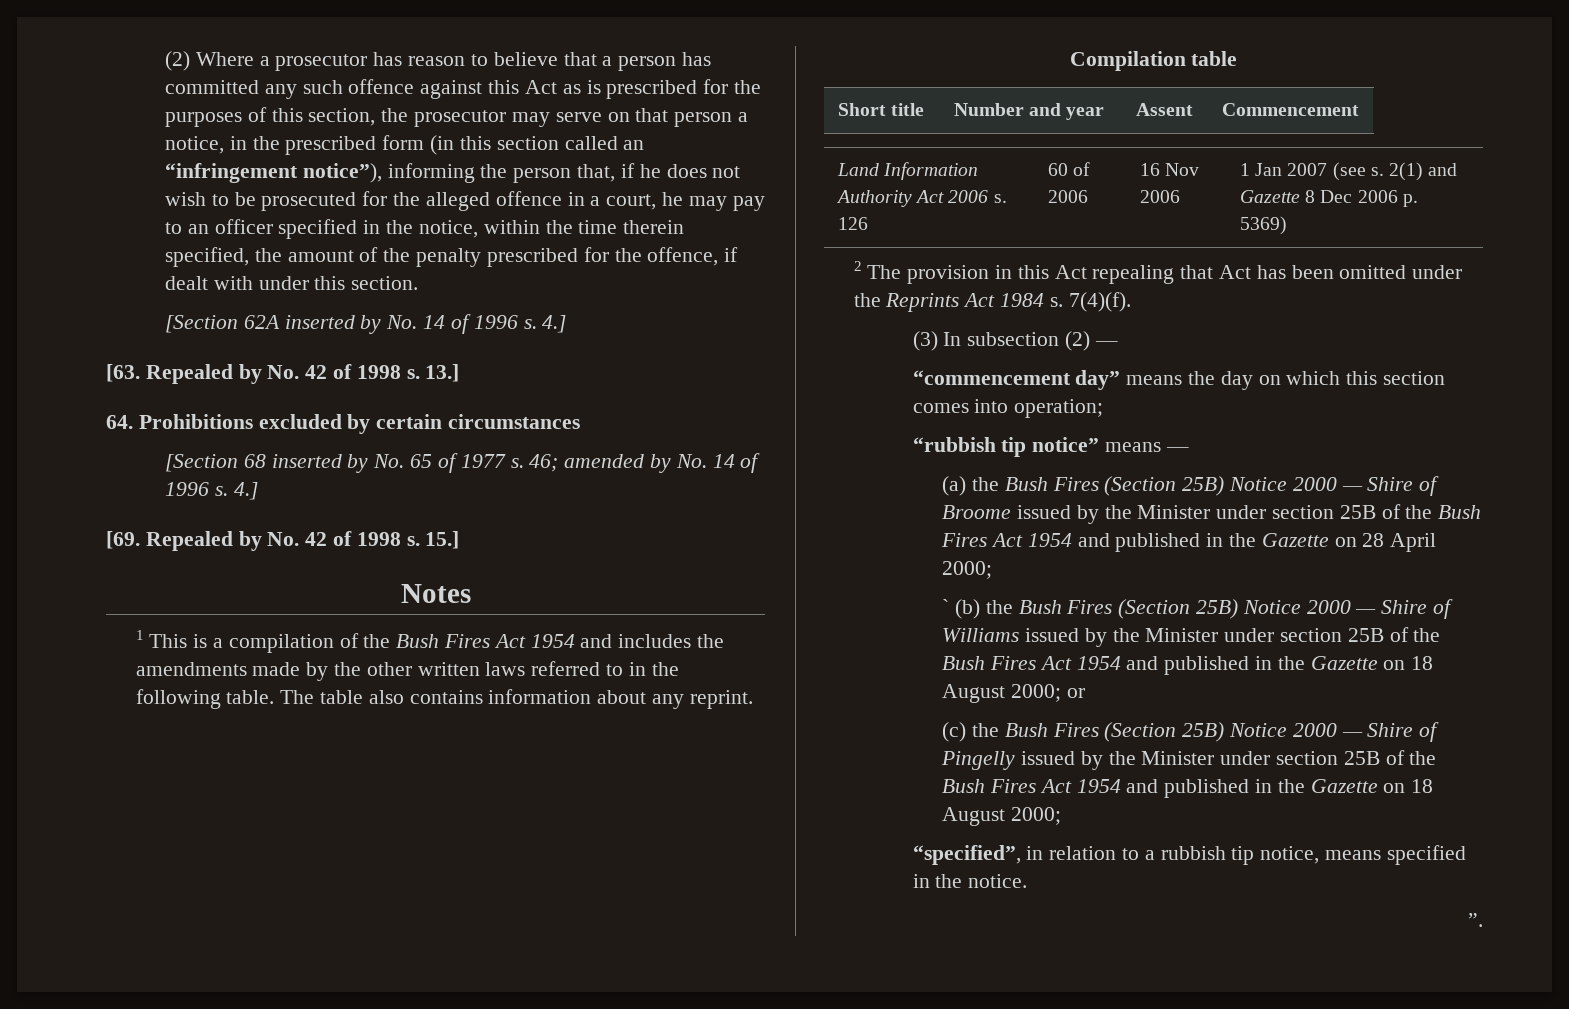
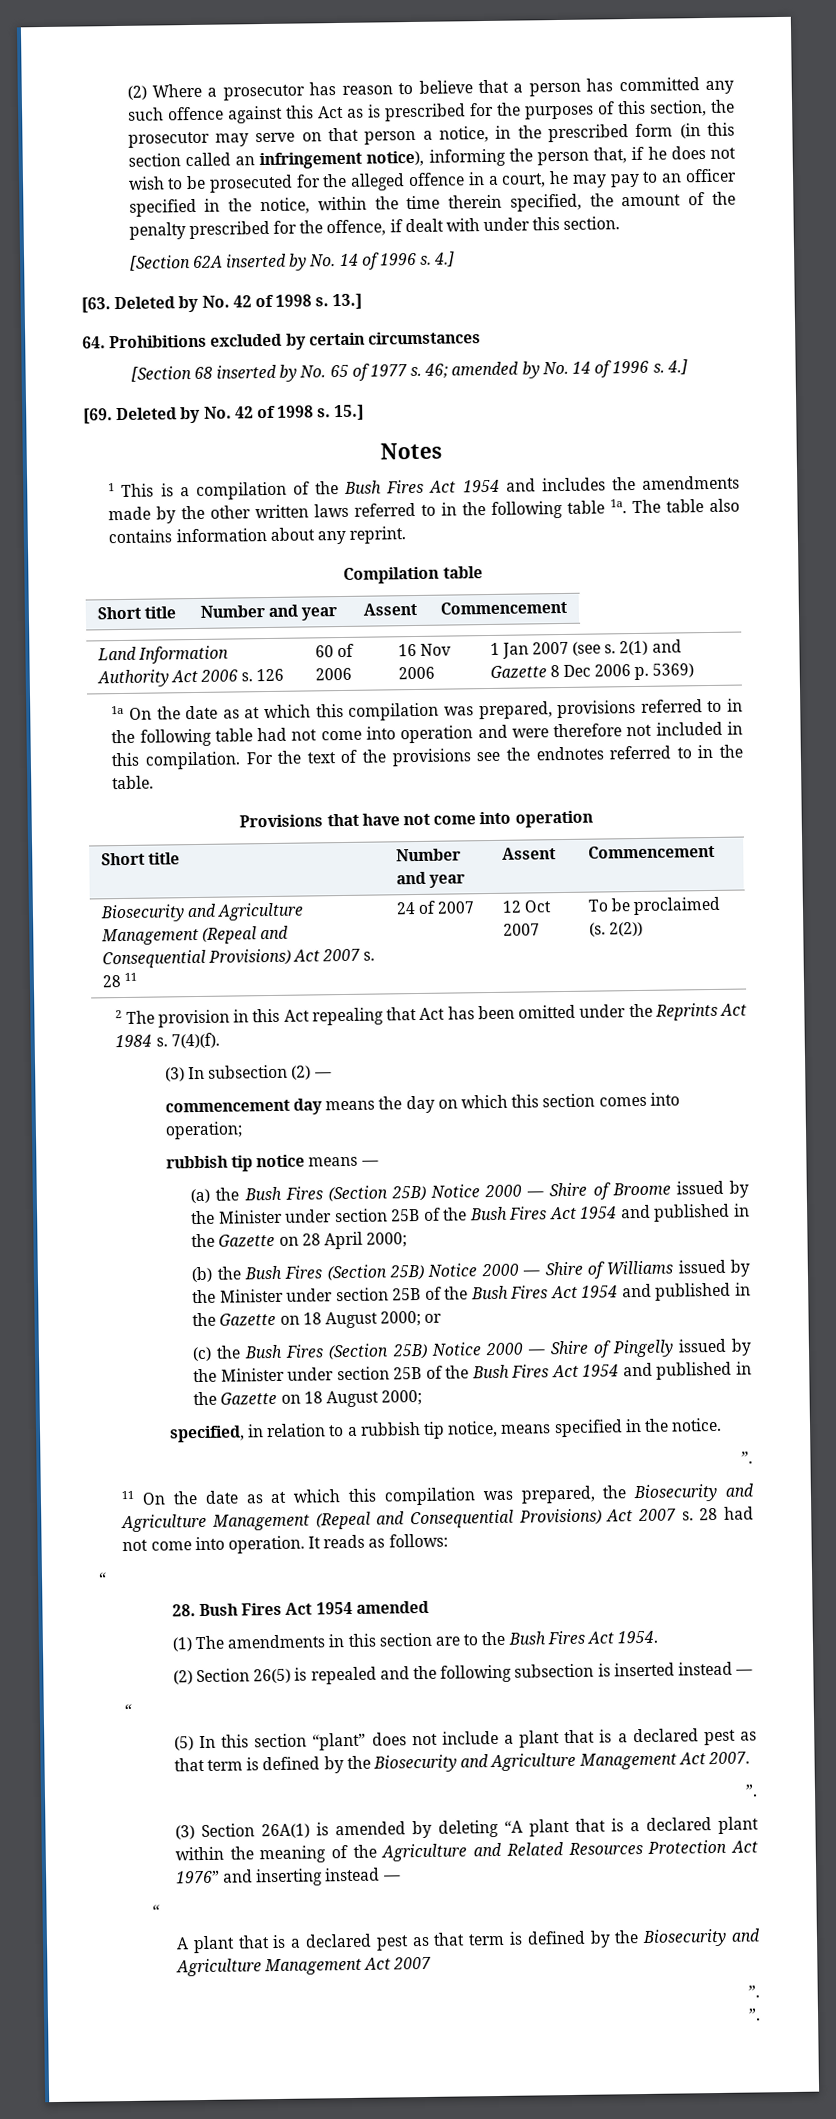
- (2) Where a prosecutor has reason to believe that a person has committed any such offence against this Act as is prescribed for the purposes of this section, the prosecutor may serve on that person a notice, in the prescribed form (in this section called an “infringement notice”), informing the person that, if he does not wish to be prosecuted for the alleged offence in a court, he may pay to an officer specified in the notice, within the time therein specified, the amount of the penalty prescribed for the offence, if dealt with under this section.
+ (2) Where a prosecutor has reason to believe that a person has committed any such offence against this Act as is prescribed for the purposes of this section, the prosecutor may serve on that person a notice, in the prescribed form (in this section called an infringement notice), informing the person that, if he does not wish to be prosecuted for the alleged offence in a court, he may pay to an officer specified in the notice, within the time therein specified, the amount of the penalty prescribed for the offence, if dealt with under this section.
- [63. Repealed by No. 42 of 1998 s.
+ [63. Deleted by No. 42 of 1998 s.
- [69. Repealed by No. 42 of 1998 s.
+ [69. Deleted by No. 42 of 1998 s.
- 1 This is a compilation of the Bush Fires Act 1954 and includes the amendments made by the other written laws referred to in the following table.
+ 1 This is a compilation of the Bush Fires Act 1954 and includes the amendments made by the other written laws referred to in the following table 1a.
+ 1a On the date as at which this compilation was prepared, provisions referred to in the following table had not come into operation and were therefore not included in this compilation. For the text of the provisions see the endnotes referred to in the table.
+ Provisions that have not come into operation
+ Short title | Number and year | Assent | Commencement
+ Biosecurity and Agriculture Management (Repeal and Consequential Provisions) Act 2007 s. 28 11 | 24 of 2007 | 12 Oct 2007 | To be proclaimed (s. 2(2))
- “commencement day” means the day on which this section comes into operation;
+ commencement day means the day on which this section comes into operation;
- “rubbish tip notice” means —
+ rubbish tip notice means —
- ` (b) the Bush Fires (Section 25B) Notice 2000 — Shire of Williams issued by the Minister under section 25B of the Bush Fires Act 1954 and published in the Gazette on 18 August 2000; or
+ (b) the Bush Fires (Section 25B) Notice 2000 — Shire of Williams issued by the Minister under section 25B of the Bush Fires Act 1954 and published in the Gazette on 18 August 2000; or
- “specified”, in relation to a rubbish tip notice, means specified in the notice.
+ specified, in relation to a rubbish tip notice, means specified in the notice.
+ 11 On the date as at which this compilation was prepared, the Biosecurity and Agriculture Management (Repeal and Consequential Provisions) Act 2007 s. 28 had not come into operation. It reads as follows:
+ “
+ 28. Bush Fires Act 1954 amended
+ (1) The amendments in this section are to the Bush Fires Act 1954.
+ (2) Section 26(5) is repealed and the following subsection is inserted instead —
+ “
+ (5) In this section “plant” does not include a plant that is a declared pest as that term is defined by the Biosecurity and Agriculture Management Act 2007.
+ ”.
+ (3) Section 26A(1) is amended by deleting “A plant that is a declared plant within the meaning of the Agriculture and Related Resources Protection Act 1976” and inserting instead —
+ “
+ A plant that is a declared pest as that term is defined by the Biosecurity and Agriculture Management Act 2007
+ ”.
+ ”.

